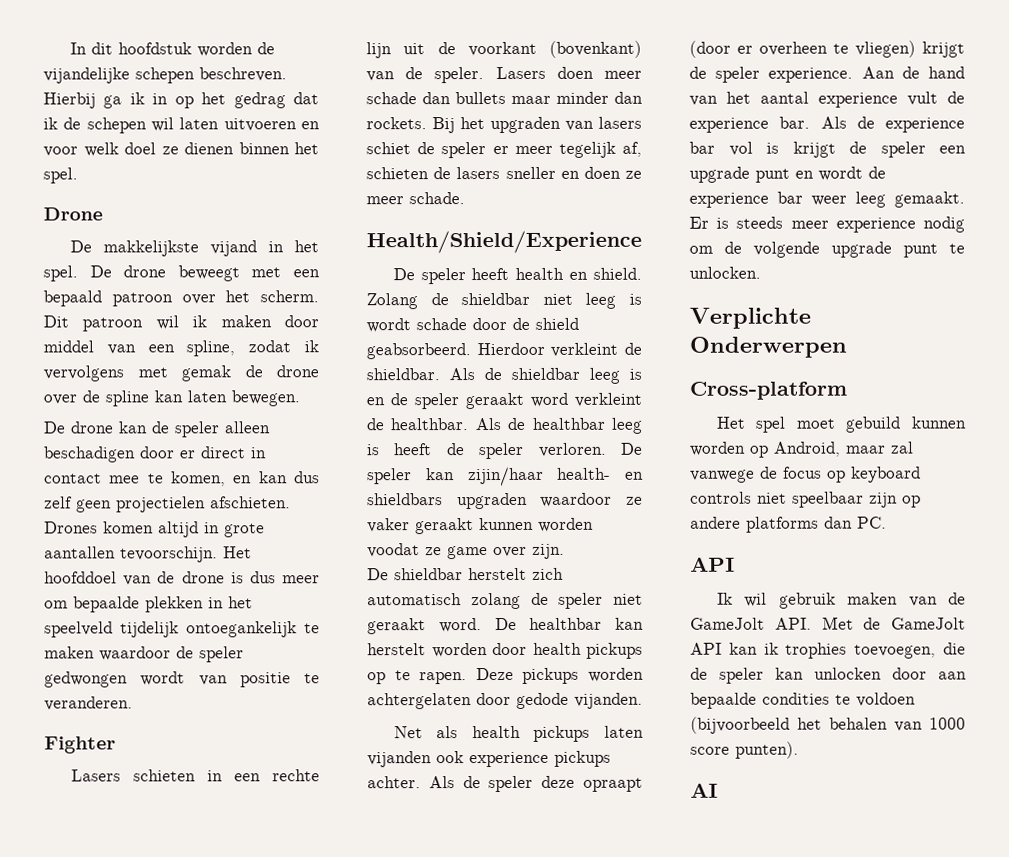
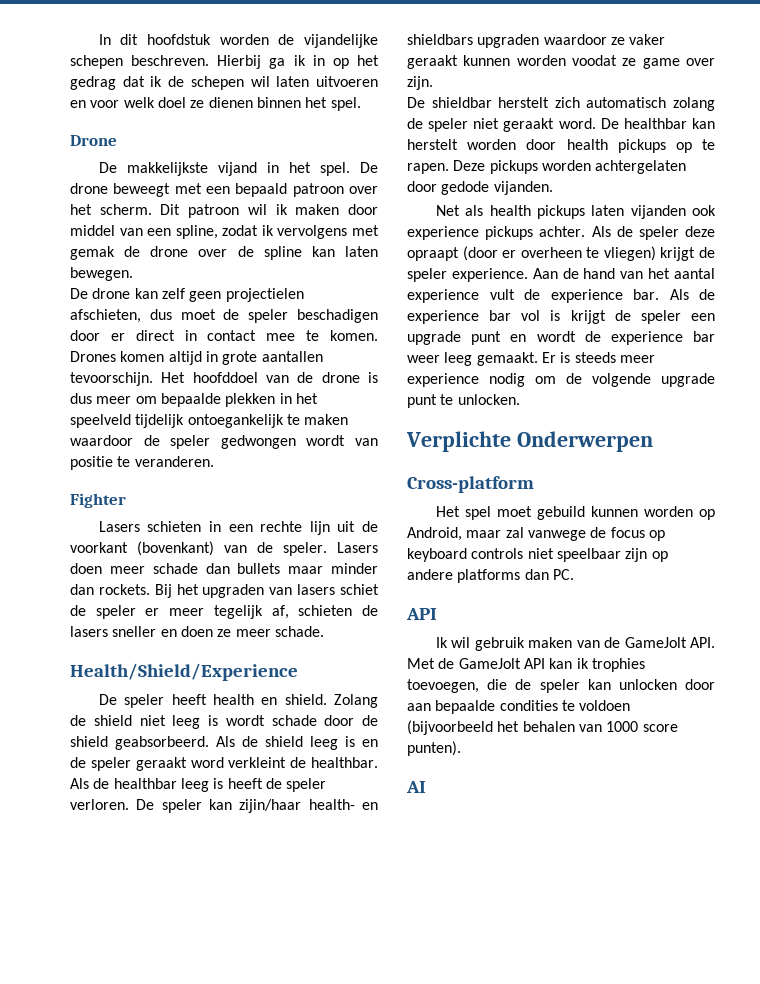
- De drone kan de speler alleen beschadigen door er direct in contact mee te komen, en kan dus zelf geen projectielen afschieten.
+ De drone kan zelf geen projectielen afschieten, dus moet de speler beschadigen door er direct in contact mee te komen.
- Zolang de shieldbar niet leeg is wordt schade door de shield geabsorbeerd.
+ Zolang de shield niet leeg is wordt schade door de shield geabsorbeerd.
- Hierdoor verkleint de shieldbar. Als de shieldbar leeg is en de speler geraakt word verkleint de healthbar.
+ Als de shield leeg is en de speler geraakt word verkleint de healthbar.

